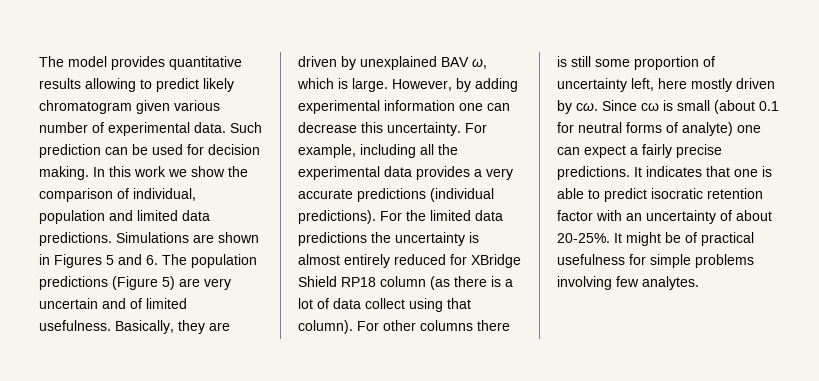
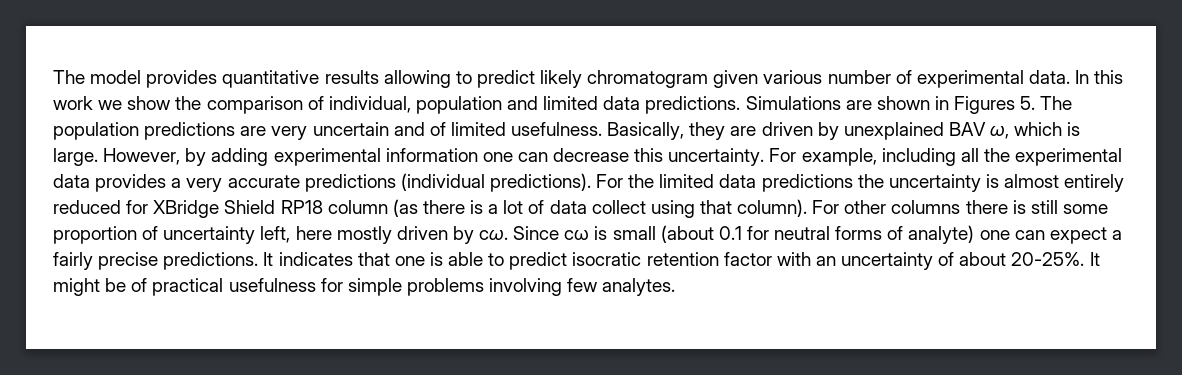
- Such prediction can be used for decision making.
- Simulations are shown in Figures 5 and 6. The population predictions (Figure 5) are very uncertain and of limited usefulness.
+ Simulations are shown in Figures 5. The population predictions are very uncertain and of limited usefulness.

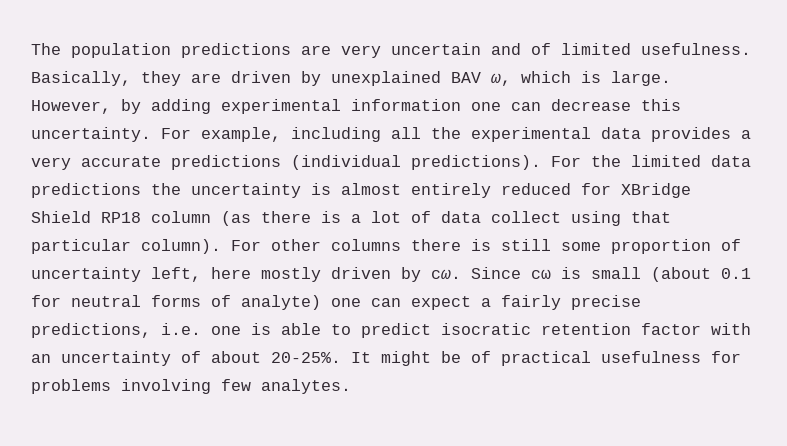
- The model provides quantitative results allowing to predict likely chromatogram given various number of experimental data. In this work we show the comparison of individual, population and limited data predictions. Simulations are shown in Figures 5. The population predictions are very uncertain and of limited usefulness.
+ The population predictions are very uncertain and of limited usefulness.
- For the limited data predictions the uncertainty is almost entirely reduced for XBridge Shield RP18 column (as there is a lot of data collect using that column).
+ For the limited data predictions the uncertainty is almost entirely reduced for XBridge Shield RP18 column (as there is a lot of data collect using that particular column).
- Since cω is small (about 0.1 for neutral forms of analyte) one can expect a fairly precise predictions. It indicates that one is able to predict isocratic retention factor with an uncertainty of about 20-25%.
+ Since cω is small (about 0.1 for neutral forms of analyte) one can expect a fairly precise predictions, i.e. one is able to predict isocratic retention factor with an uncertainty of about 20-25%.
- It might be of practical usefulness for simple problems involving few analytes.
+ It might be of practical usefulness for problems involving few analytes.

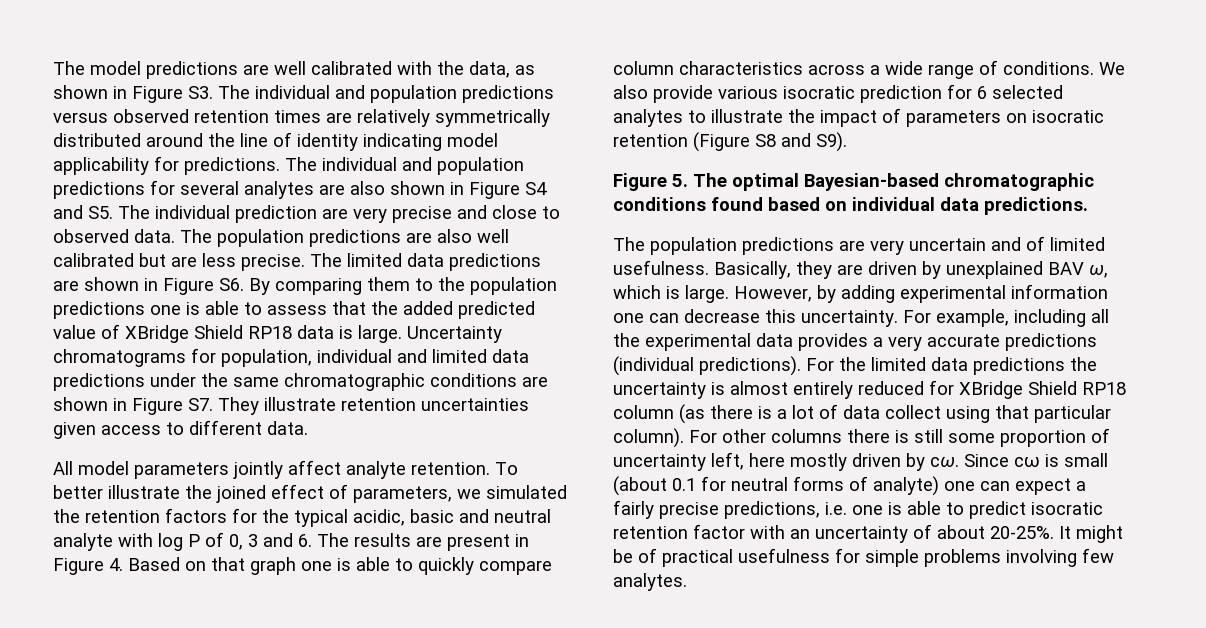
+ The model predictions are well calibrated with the data, as shown in Figure S3. The individual and population predictions versus observed retention times are relatively symmetrically distributed around the line of identity indicating model applicability for predictions. The individual and population predictions for several analytes are also shown in Figure S4 and S5. The individual prediction are very precise and close to observed data. The population predictions are also well calibrated but are less precise. The limited data predictions are shown in Figure S6. By comparing them to the population predictions one is able to assess that the added predicted value of XBridge Shield RP18 data is large. Uncertainty chromatograms for population, individual and limited data predictions under the same chromatographic conditions are shown in Figure S7. They illustrate retention uncertainties given access to different data.
+ All model parameters jointly affect analyte retention. To better illustrate the joined effect of parameters, we simulated the retention factors for the typical acidic, basic and neutral analyte with log P of 0, 3 and 6. The results are present in Figure 4. Based on that graph one is able to quickly compare column characteristics across a wide range of conditions. We also provide various isocratic prediction for 6 selected analytes to illustrate the impact of parameters on isocratic retention (Figure S8 and S9).
+ Figure 5. The optimal Bayesian-based chromatographic conditions found based on individual data predictions.
- It might be of practical usefulness for problems involving few analytes.
+ It might be of practical usefulness for simple problems involving few analytes.

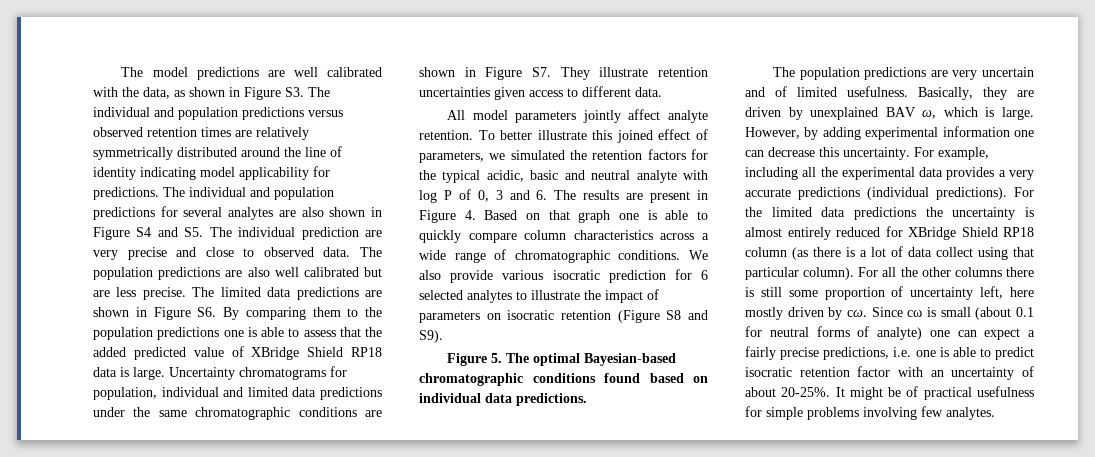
- To better illustrate the joined effect of parameters, we simulated the retention factors for the typical acidic, basic and neutral analyte with log P of 0, 3 and 6. The results are present in Figure 4. Based on that graph one is able to quickly compare column characteristics across a wide range of conditions.
+ To better illustrate this joined effect of parameters, we simulated the retention factors for the typical acidic, basic and neutral analyte with log P of 0, 3 and 6. The results are present in Figure 4. Based on that graph one is able to quickly compare column characteristics across a wide range of chromatographic conditions.
- For other columns there is still some proportion of uncertainty left, here mostly driven by cω.
+ For all the other columns there is still some proportion of uncertainty left, here mostly driven by cω.

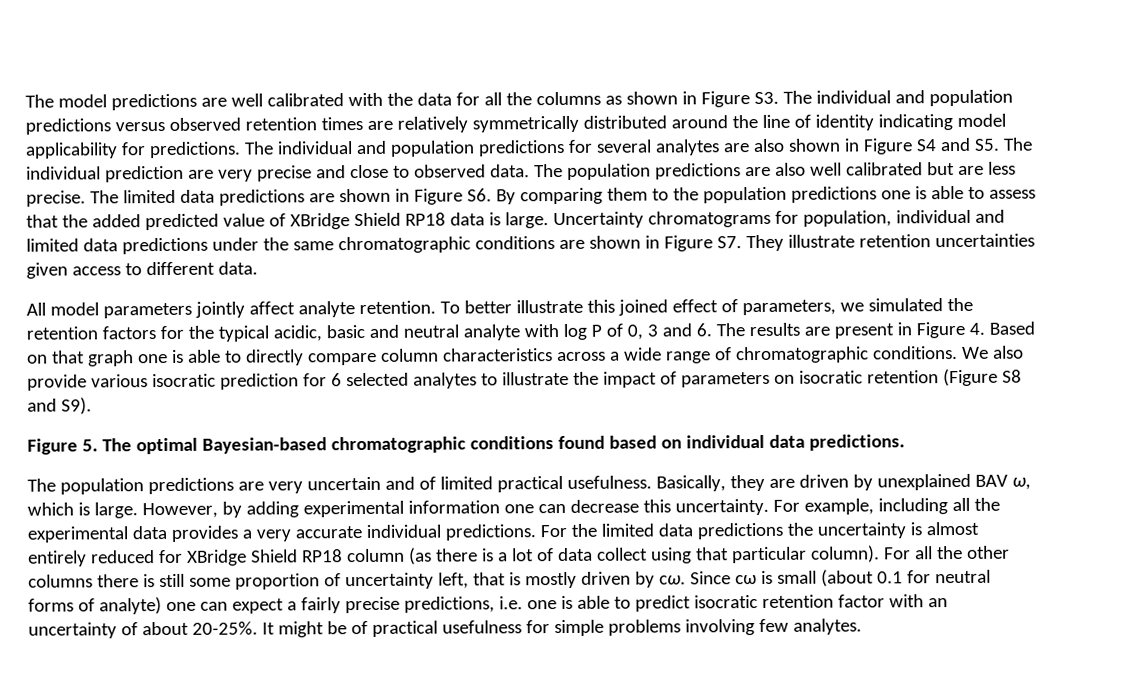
- The model predictions are well calibrated with the data, as shown in Figure S3. The individual and population predictions versus observed retention times are relatively symmetrically distributed around the line of identity indicating model applicability for predictions.
+ The model predictions are well calibrated with the data for all the columns as shown in Figure S3. The individual and population predictions versus observed retention times are relatively symmetrically distributed around the line of identity indicating model applicability for predictions.
- To better illustrate this joined effect of parameters, we simulated the retention factors for the typical acidic, basic and neutral analyte with log P of 0, 3 and 6. The results are present in Figure 4. Based on that graph one is able to quickly compare column characteristics across a wide range of chromatographic conditions.
+ To better illustrate this joined effect of parameters, we simulated the retention factors for the typical acidic, basic and neutral analyte with log P of 0, 3 and 6. The results are present in Figure 4. Based on that graph one is able to directly compare column characteristics across a wide range of chromatographic conditions.
- The population predictions are very uncertain and of limited usefulness.
+ The population predictions are very uncertain and of limited practical usefulness.
- For example, including all the experimental data provides a very accurate predictions (individual predictions).
+ For example, including all the experimental data provides a very accurate individual predictions.
- For all the other columns there is still some proportion of uncertainty left, here mostly driven by cω.
+ For all the other columns there is still some proportion of uncertainty left, that is mostly driven by cω.

